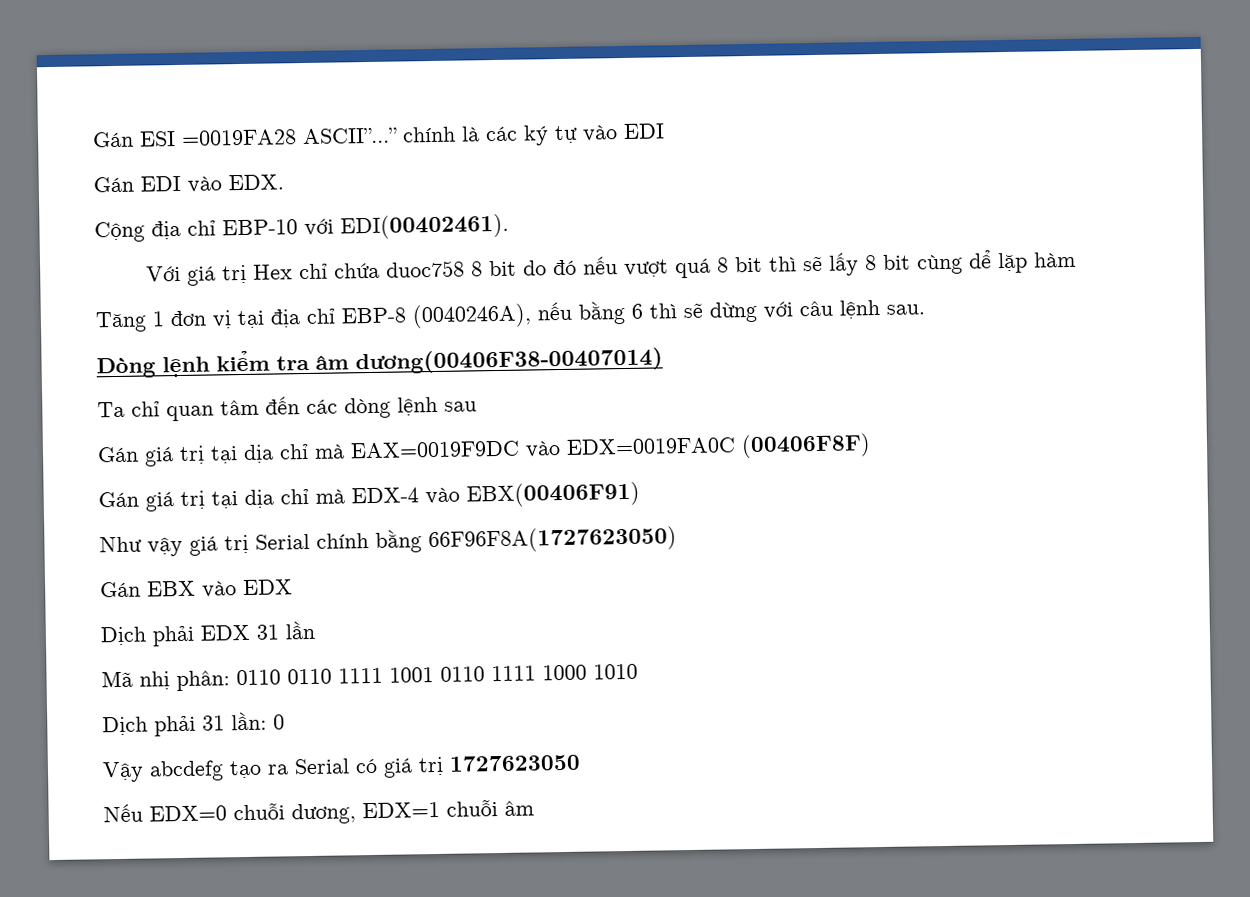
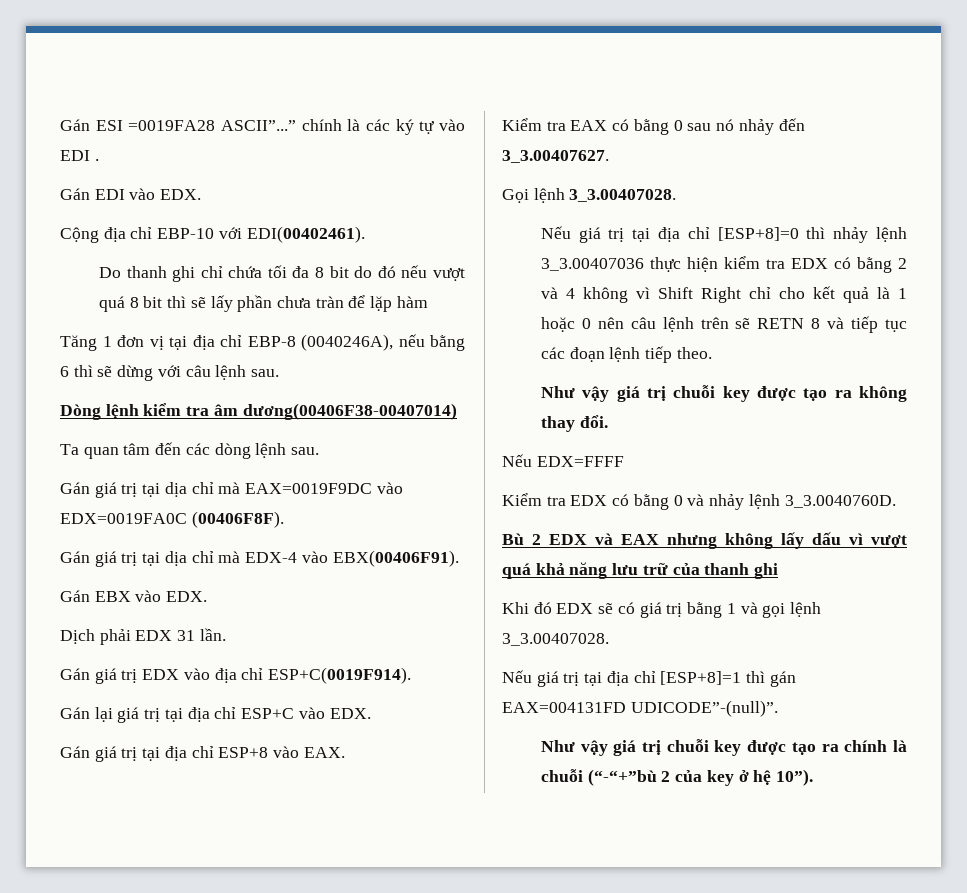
- Gán ESI =0019FA28 ASCII”...” chính là các ký tự vào EDI
+ Gán ESI =0019FA28 ASCII”...” chính là các ký tự vào EDI .
- Với giá trị Hex chỉ chứa duoc758 8 bit do đó nếu vượt quá 8 bit thì sẽ lấy 8 bit cùng dể lặp hàm
+ Do thanh ghi chỉ chứa tối đa 8 bit do đó nếu vượt quá 8 bit thì sẽ lấy phần chưa tràn để lặp hàm
- Ta chỉ quan tâm đến các dòng lệnh sau
+ Ta quan tâm đến các dòng lệnh sau.
- Gán giá trị tại dịa chỉ mà EAX=0019F9DC vào EDX=0019FA0C (00406F8F)
+ Gán giá trị tại dịa chỉ mà EAX=0019F9DC vào EDX=0019FA0C (00406F8F).
- Gán giá trị tại dịa chỉ mà EDX-4 vào EBX(00406F91)
- Như vậy giá trị Serial chính bằng 66F96F8A(1727623050)
- Gán EBX vào EDX
- Dịch phải EDX 31 lần
- Mã nhị phân: 0110 0110 1111 1001 0110 1111 1000 1010
- Dịch phải 31 lần: 0
- Vậy abcdefg tạo ra Serial có giá trị 1727623050
- Nếu EDX=0 chuỗi dương, EDX=1 chuỗi âm
+ Gán giá trị tại dịa chỉ mà EDX-4 vào EBX(00406F91).
+ Gán EBX vào EDX.
+ Dịch phải EDX 31 lần.
+ Gán giá trị EDX vào địa chỉ ESP+C(0019F914).
+ Gán lại giá trị tại địa chỉ ESP+C vào EDX.
+ Gán giá trị tại địa chỉ ESP+8 vào EAX.
+ Kiểm tra EAX có bằng 0 sau nó nhảy đến 3_3.00407627.
+ Gọi lệnh 3_3.00407028.
+ Nếu giá trị tại địa chỉ [ESP+8]=0 thì nhảy lệnh 3_3.00407036 thực hiện kiểm tra EDX có bằng 2 và 4 không vì Shift Right chỉ cho kết quả là 1 hoặc 0 nên câu lệnh trên sẽ RETN 8 và tiếp tục các đoạn lệnh tiếp theo.
+ Như vậy giá trị chuỗi key được tạo ra không thay đổi.
+ Nếu EDX=FFFF
+ Kiểm tra EDX có bằng 0 và nhảy lệnh 3_3.0040760D.
+ Bù 2 EDX và EAX nhưng không lấy dấu vì vượt quá khả năng lưu trữ của thanh ghi
+ Khi đó EDX sẽ có giá trị bằng 1 và gọi lệnh 3_3.00407028.
+ Nếu giá trị tại địa chỉ [ESP+8]=1 thì gán EAX=004131FD UDICODE”-(null)”.
+ Như vậy giá trị chuỗi key được tạo ra chính là chuỗi (“-“+”bù 2 của key ở hệ 10”).

